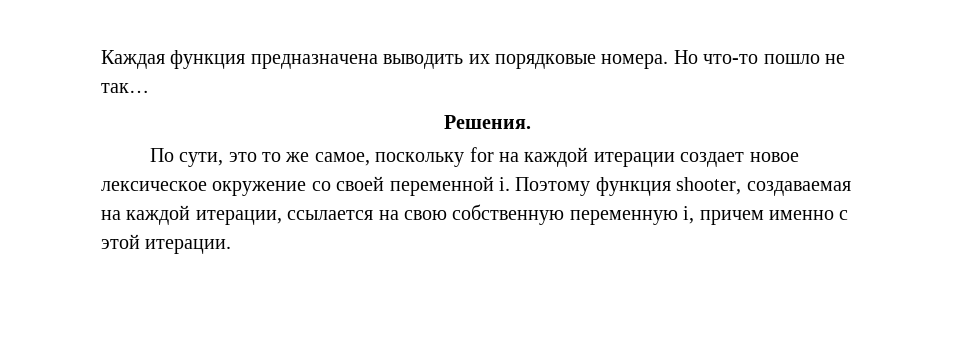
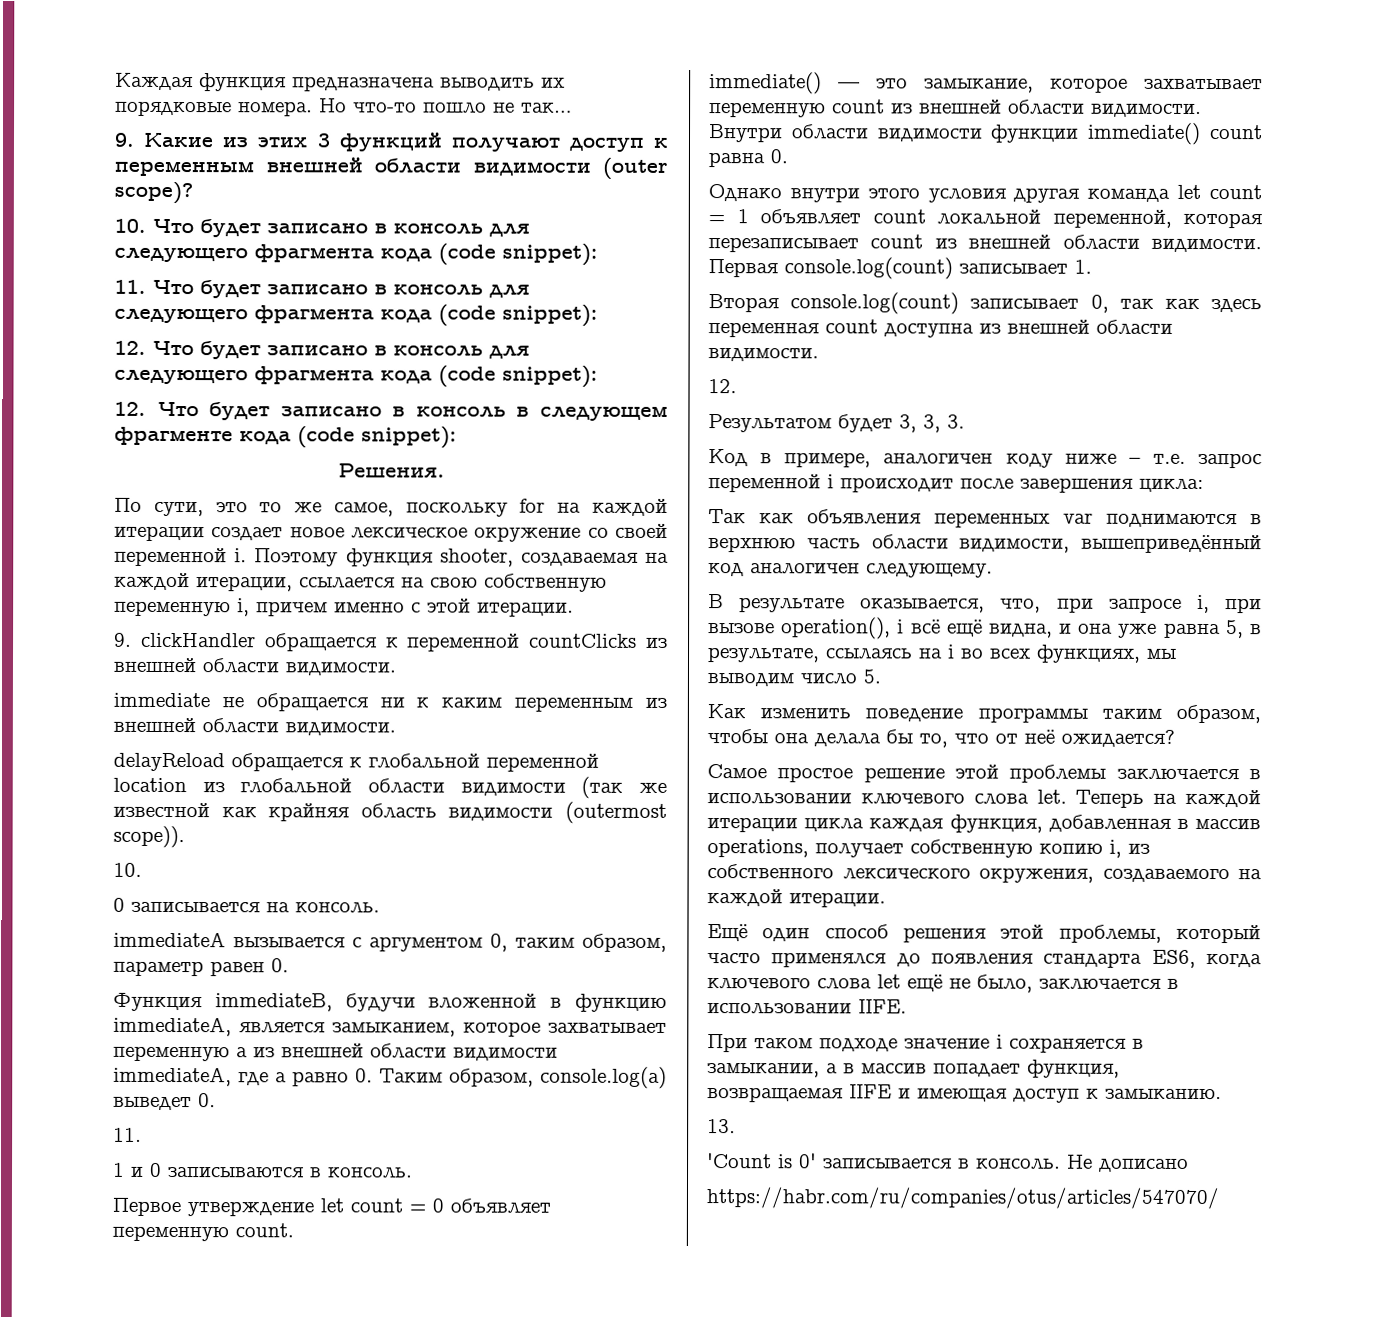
+ 9. Какие из этих 3 функций получают доступ к переменным внешней области видимости (outer scope)?
+ 10. Что будет записано в консоль для следующего фрагмента кода (code snippet):
+ 11. Что будет записано в консоль для следующего фрагмента кода (code snippet):
+ 12. Что будет записано в консоль для следующего фрагмента кода (code snippet):
+ 12. Что будет записано в консоль в следующем фрагменте кода (code snippet):
+ 9. clickHandler обращается к переменной countClicks из внешней области видимости.
+ immediate не обращается ни к каким переменным из внешней области видимости.
+ delayReload обращается к глобальной переменной location из глобальной области видимости (так же известной как крайняя область видимости (outermost scope)).
+ 10.
+ 0 записывается на консоль.
+ immediateA вызывается с аргументом 0, таким образом, параметр равен 0.
+ Функция immediateB, будучи вложенной в функцию immediateA, является замыканием, которое захватывает переменную a из внешней области видимости immediateA, где a равно 0. Таким образом, console.log(a) выведет 0.
+ 11.
+ 1 и 0 записываются в консоль.
+ Первое утверждение let count = 0 объявляет переменную count.
+ immediate() — это замыкание, которое захватывает переменную count из внешней области видимости. Внутри области видимости функции immediate() count равна 0.
+ Однако внутри этого условия другая команда let count = 1 объявляет count локальной переменной, которая перезаписывает count из внешней области видимости. Первая console.log(count) записывает 1.
+ Вторая console.log(count) записывает 0, так как здесь переменная count доступна из внешней области видимости.
+ 12.
+ Результатом будет 3, 3, 3.
+ Код в примере, аналогичен коду ниже – т.е. запрос переменной i происходит после завершения цикла:
+ Так как объявления переменных var поднимаются в верхнюю часть области видимости, вышеприведённый код аналогичен следующему.
+ В результате оказывается, что, при запросе i, при вызове operation(), i всё ещё видна, и она уже равна 5, в результате, ссылаясь на i во всех функциях, мы выводим число 5.
+ Как изменить поведение программы таким образом, чтобы она делала бы то, что от неё ожидается?
+ Самое простое решение этой проблемы заключается в использовании ключевого слова let. Теперь на каждой итерации цикла каждая функция, добавленная в массив operations, получает собственную копию i, из собственного лексического окружения, создаваемого на каждой итерации.
+ Ещё один способ решения этой проблемы, который часто применялся до появления стандарта ES6, когда ключевого слова let ещё не было, заключается в использовании IIFE.
+ При таком подходе значение i сохраняется в замыкании, а в массив попадает функция, возвращаемая IIFE и имеющая доступ к замыканию.
+ 13.
+ 'Count is 0' записывается в консоль. Не дописано
+ https://habr.com/ru/companies/otus/articles/547070/

